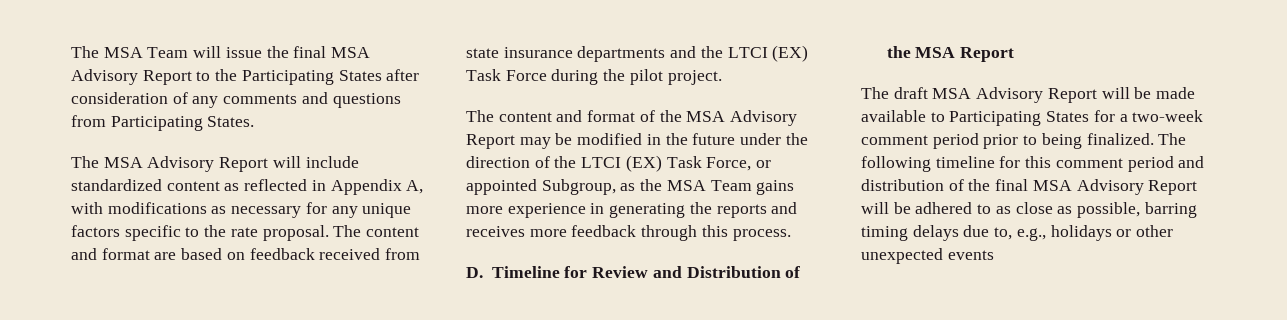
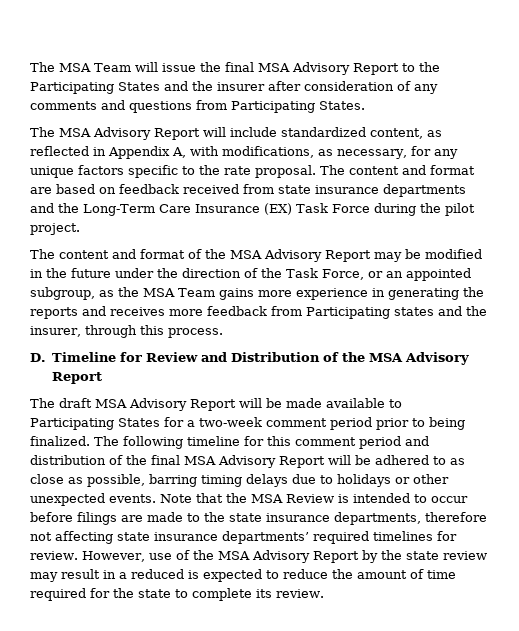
- The MSA Team will issue the final MSA Advisory Report to the Participating States after consideration of any comments and questions from Participating States.
+ The MSA Team will issue the final MSA Advisory Report to the Participating States and the insurer after consideration of any comments and questions from Participating States.
- The MSA Advisory Report will include standardized content as reflected in Appendix A, with modifications as necessary for any unique factors specific to the rate proposal.
+ The MSA Advisory Report will include standardized content, as reflected in Appendix A, with modifications, as necessary, for any unique factors specific to the rate proposal.
- The content and format are based on feedback received from state insurance departments and the LTCI (EX) Task Force during the pilot project.
+ The content and format are based on feedback received from state insurance departments and the Long-Term Care Insurance (EX) Task Force during the pilot project.
- The content and format of the MSA Advisory Report may be modified in the future under the direction of the LTCI (EX) Task Force, or appointed Subgroup, as the MSA Team gains more experience in generating the reports and receives more feedback through this process.
+ The content and format of the MSA Advisory Report may be modified in the future under the direction of the Task Force, or an appointed subgroup, as the MSA Team gains more experience in generating the reports and receives more feedback from Participating states and the insurer, through this process.
- D. Timeline for Review and Distribution of the MSA Report
+ D. Timeline for Review and Distribution of the MSA Advisory Report
- The following timeline for this comment period and distribution of the final MSA Advisory Report will be adhered to as close as possible, barring timing delays due to, e.g., holidays or other unexpected events
+ The following timeline for this comment period and distribution of the final MSA Advisory Report will be adhered to as close as possible, barring timing delays due to holidays or other unexpected events. Note that the MSA Review is intended to occur before filings are made to the state insurance departments, therefore not affecting state insurance departments’ required timelines for review. However, use of the MSA Advisory Report by the state review may result in a reduced is expected to reduce the amount of time required for the state to complete its review.

